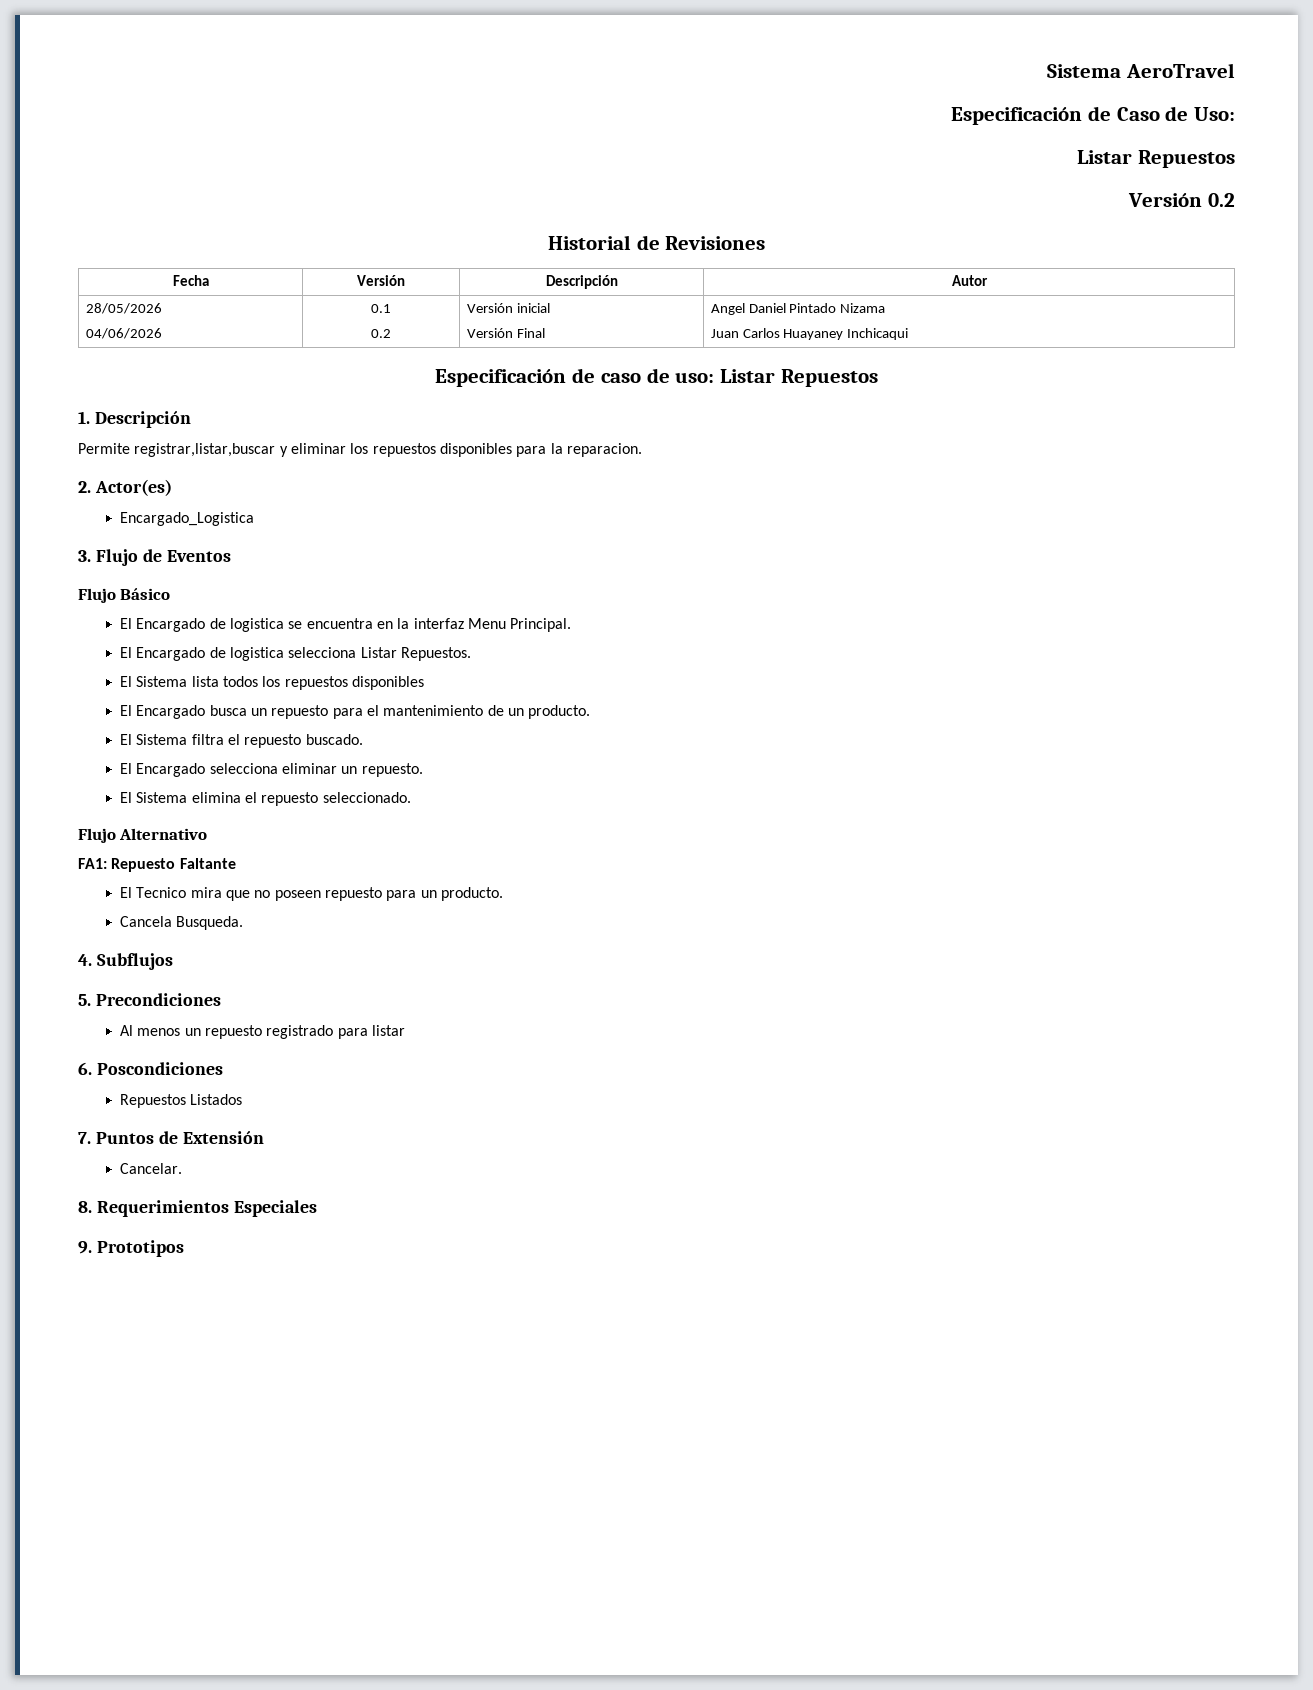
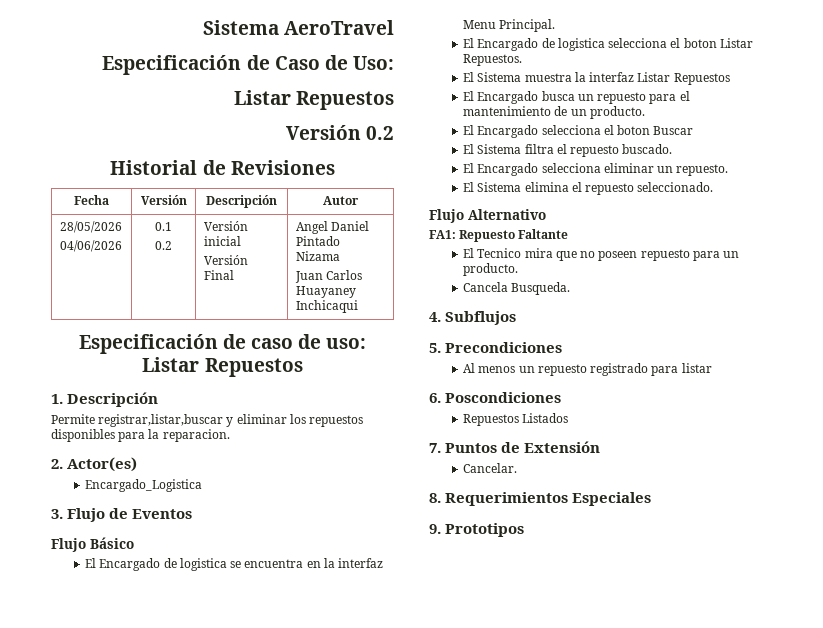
- El Encargado de logistica selecciona Listar Repuestos.
+ El Encargado de logistica selecciona el boton Listar Repuestos.
- El Sistema lista todos los repuestos disponibles
+ El Sistema muestra la interfaz Listar Repuestos
+ El Encargado selecciona el boton Buscar

